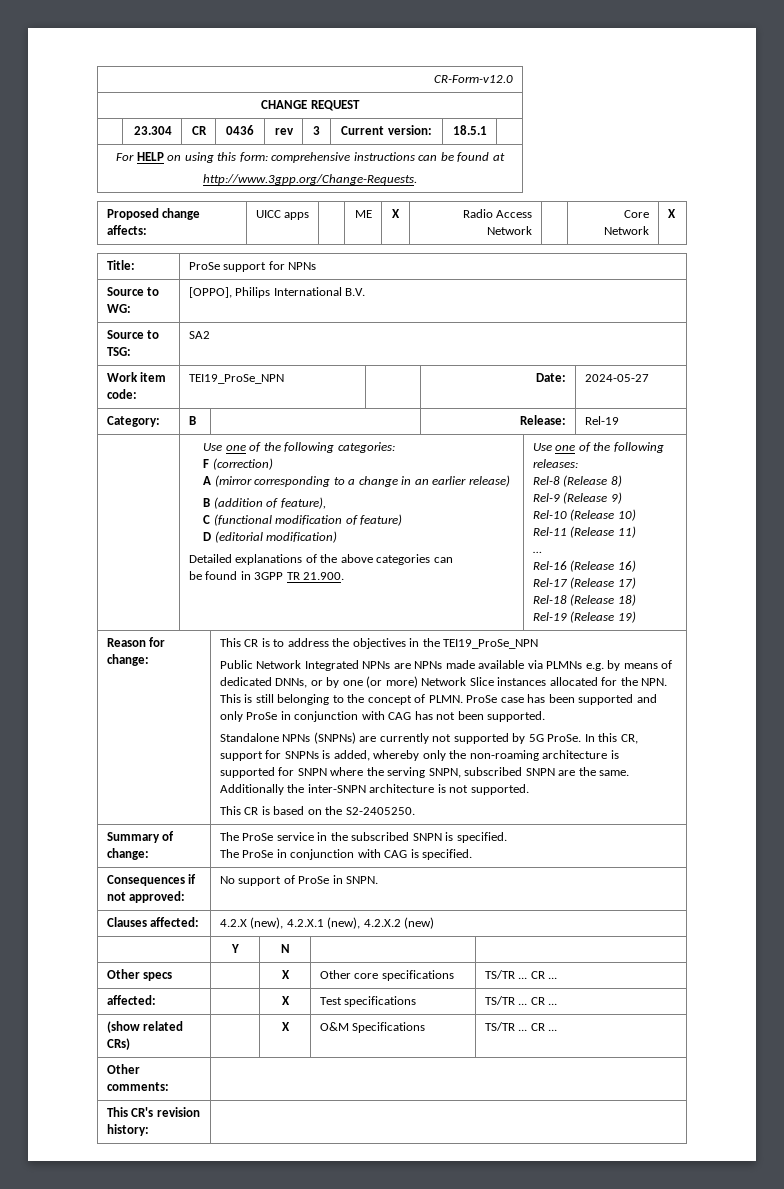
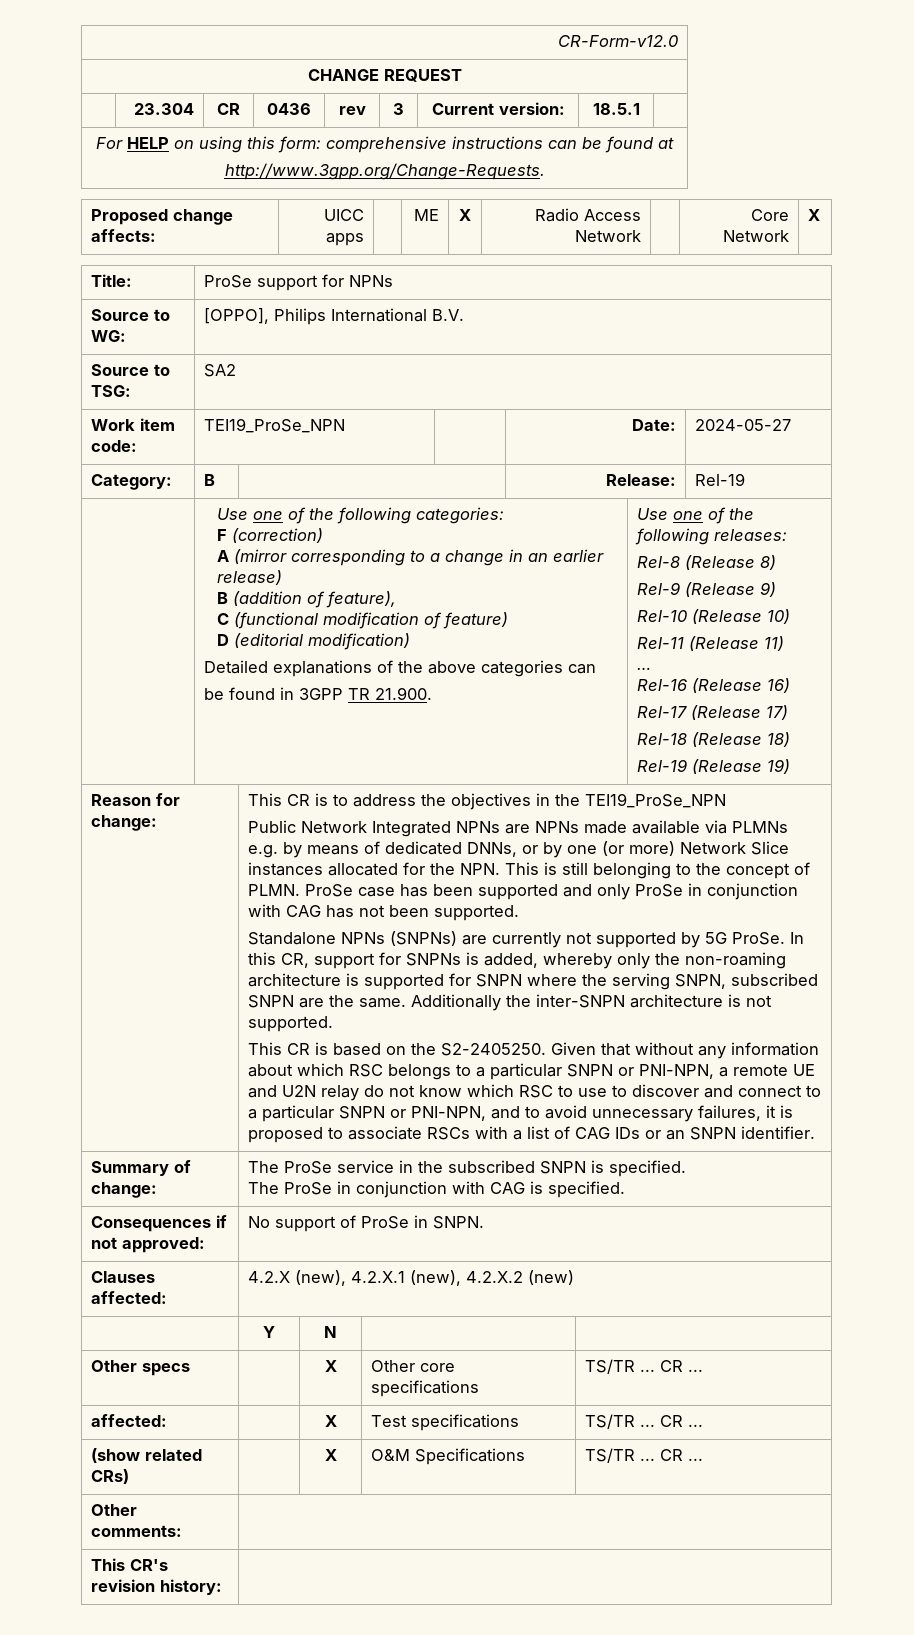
+ Given that without any information about which RSC belongs to a particular SNPN or PNI-NPN, a remote UE and U2N relay do not know which RSC to use to discover and connect to a particular SNPN or PNI-NPN, and to avoid unnecessary failures, it is proposed to associate RSCs with a list of CAG IDs or an SNPN identifier.

